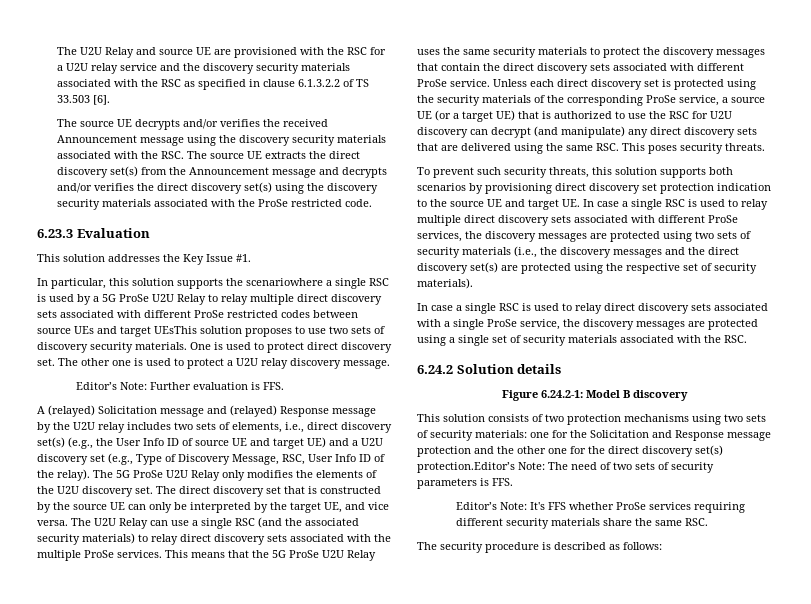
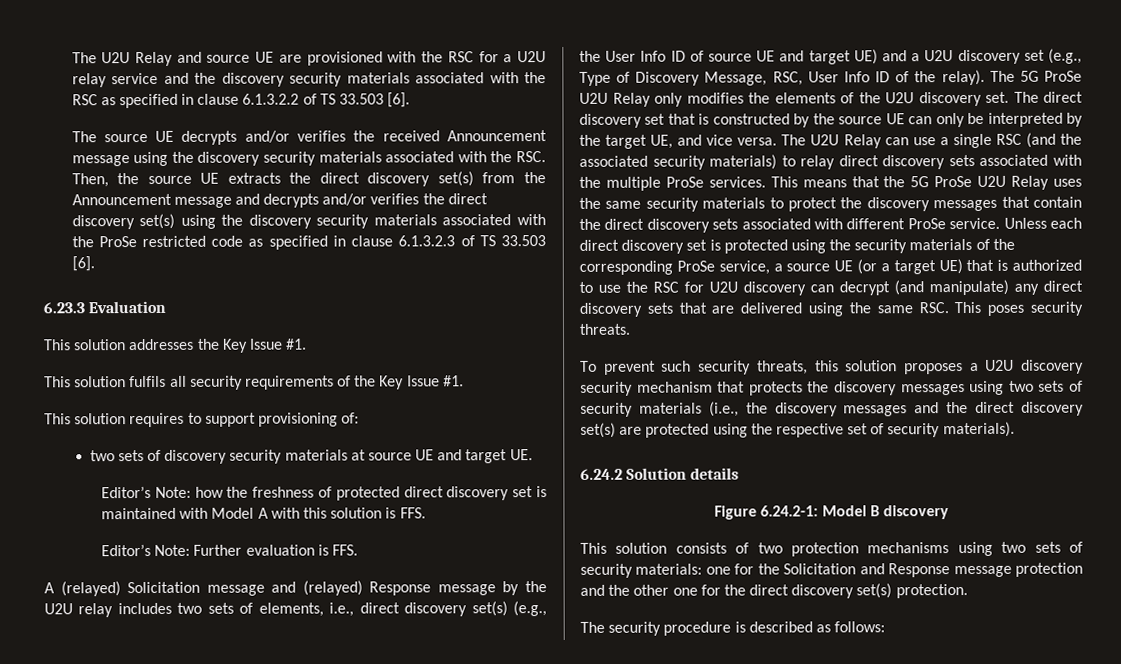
- The source UE decrypts and/or verifies the received Announcement message using the discovery security materials associated with the RSC. The source UE extracts the direct discovery set(s) from the Announcement message and decrypts and/or verifies the direct discovery set(s) using the discovery security materials associated with the ProSe restricted code.
+ The source UE decrypts and/or verifies the received Announcement message using the discovery security materials associated with the RSC. Then, the source UE extracts the direct discovery set(s) from the Announcement message and decrypts and/or verifies the direct discovery set(s) using the discovery security materials associated with the ProSe restricted code as specified in clause 6.1.3.2.3 of TS 33.503 [6].
- In particular, this solution supports the scenariowhere a single RSC is used by a 5G ProSe U2U Relay to relay multiple direct discovery sets associated with different ProSe restricted codes between source UEs and target UEsThis solution proposes to use two sets of discovery security materials. One is used to protect direct discovery set. The other one is used to protect a U2U relay discovery message.
+ This solution fulfils all security requirements of the Key Issue #1.
+ This solution requires to support provisioning of:
+ two sets of discovery security materials at source UE and target UE.
+ Editor’s Note: how the freshness of protected direct discovery set is maintained with Model A with this solution is FFS.
- To prevent such security threats, this solution supports both scenarios by provisioning direct discovery set protection indication to the source UE and target UE. In case a single RSC is used to relay multiple direct discovery sets associated with different ProSe services, the discovery messages are protected using two sets of security materials (i.e., the discovery messages and the direct discovery set(s) are protected using the respective set of security materials).
+ To prevent such security threats, this solution proposes a U2U discovery security mechanism that protects the discovery messages using two sets of security materials (i.e., the discovery messages and the direct discovery set(s) are protected using the respective set of security materials).
- In case a single RSC is used to relay direct discovery sets associated with a single ProSe service, the discovery messages are protected using a single set of security materials associated with the RSC.
- This solution consists of two protection mechanisms using two sets of security materials: one for the Solicitation and Response message protection and the other one for the direct discovery set(s) protection.Editor’s Note: The need of two sets of security parameters is FFS.
- Editor’s Note: It's FFS whether ProSe services requiring different security materials share the same RSC.
+ This solution consists of two protection mechanisms using two sets of security materials: one for the Solicitation and Response message protection and the other one for the direct discovery set(s) protection.

